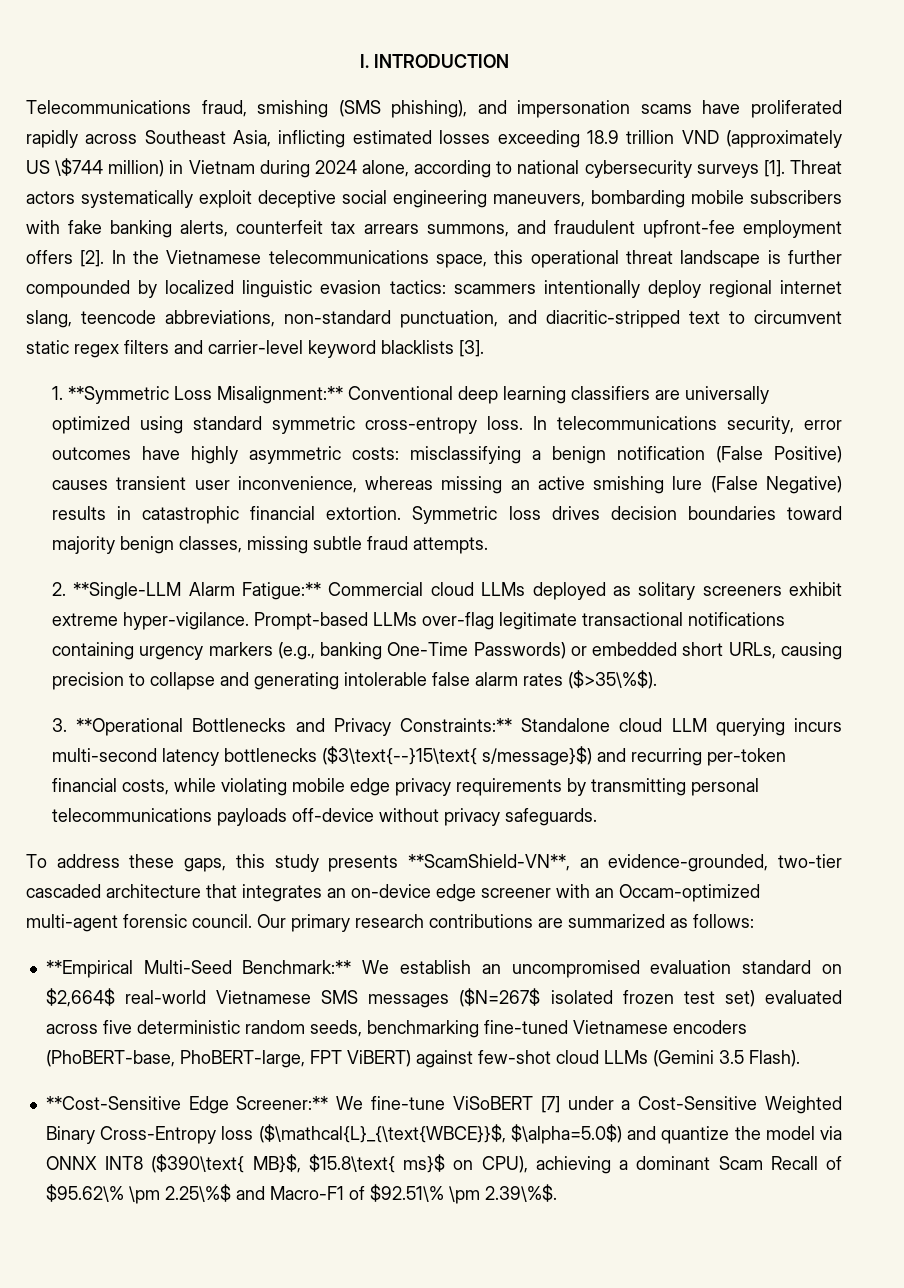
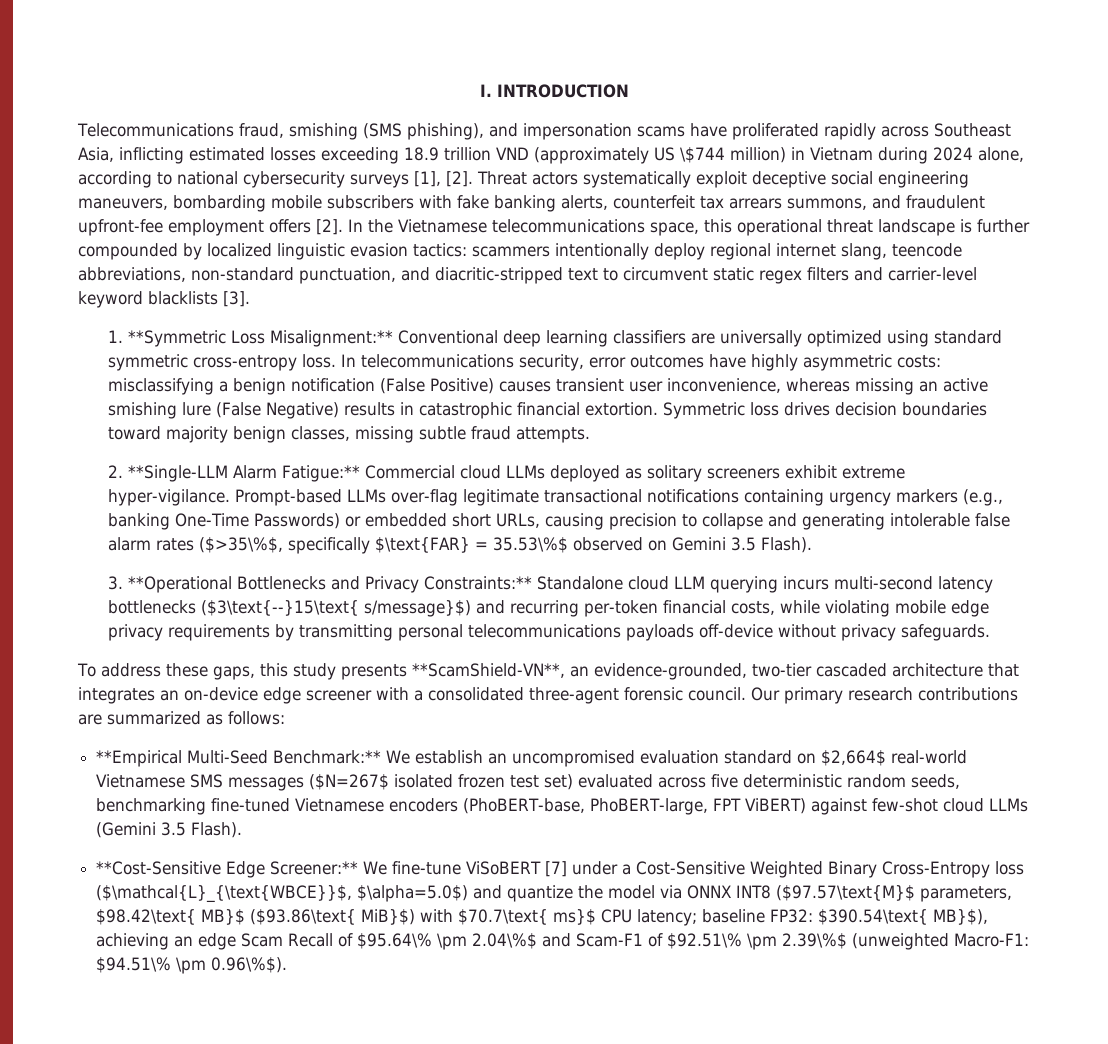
- Telecommunications fraud, smishing (SMS phishing), and impersonation scams have proliferated rapidly across Southeast Asia, inflicting estimated losses exceeding 18.9 trillion VND (approximately US \$744 million) in Vietnam during 2024 alone, according to national cybersecurity surveys [1].
+ Telecommunications fraud, smishing (SMS phishing), and impersonation scams have proliferated rapidly across Southeast Asia, inflicting estimated losses exceeding 18.9 trillion VND (approximately US \$744 million) in Vietnam during 2024 alone, according to national cybersecurity surveys [1], [2].
- Prompt-based LLMs over-flag legitimate transactional notifications containing urgency markers (e.g., banking One-Time Passwords) or embedded short URLs, causing precision to collapse and generating intolerable false alarm rates ($>35\%$).
+ Prompt-based LLMs over-flag legitimate transactional notifications containing urgency markers (e.g., banking One-Time Passwords) or embedded short URLs, causing precision to collapse and generating intolerable false alarm rates ($>35\%$, specifically $\text{FAR} = 35.53\%$ observed on Gemini 3.5 Flash).
- To address these gaps, this study presents **ScamShield-VN**, an evidence-grounded, two-tier cascaded architecture that integrates an on-device edge screener with an Occam-optimized multi-agent forensic council.
+ To address these gaps, this study presents **ScamShield-VN**, an evidence-grounded, two-tier cascaded architecture that integrates an on-device edge screener with a consolidated three-agent forensic council.
- **Cost-Sensitive Edge Screener:** We fine-tune ViSoBERT [7] under a Cost-Sensitive Weighted Binary Cross-Entropy loss ($\mathcal{L}_{\text{WBCE}}$, $\alpha=5.0$) and quantize the model via ONNX INT8 ($390\text{ MB}$, $15.8\text{ ms}$ on CPU), achieving a dominant Scam Recall of $95.62\% \pm 2.25\%$ and Macro-F1 of $92.51\% \pm 2.39\%$.
+ **Cost-Sensitive Edge Screener:** We fine-tune ViSoBERT [7] under a Cost-Sensitive Weighted Binary Cross-Entropy loss ($\mathcal{L}_{\text{WBCE}}$, $\alpha=5.0$) and quantize the model via ONNX INT8 ($97.57\text{M}$ parameters, $98.42\text{ MB}$ ($93.86\text{ MiB}$) with $70.7\text{ ms}$ CPU latency; baseline FP32: $390.54\text{ MB}$), achieving an edge Scam Recall of $95.64\% \pm 2.04\%$ and Scam-F1 of $92.51\% \pm 2.39\%$ (unweighted Macro-F1: $94.51\% \pm 0.96\%$).

